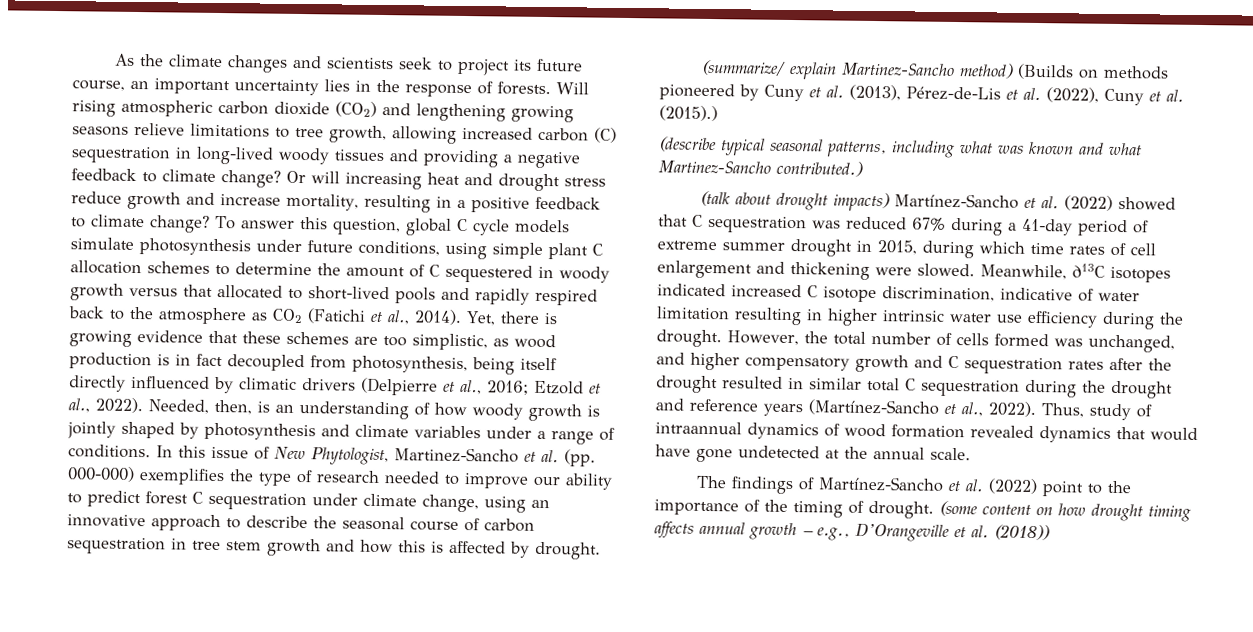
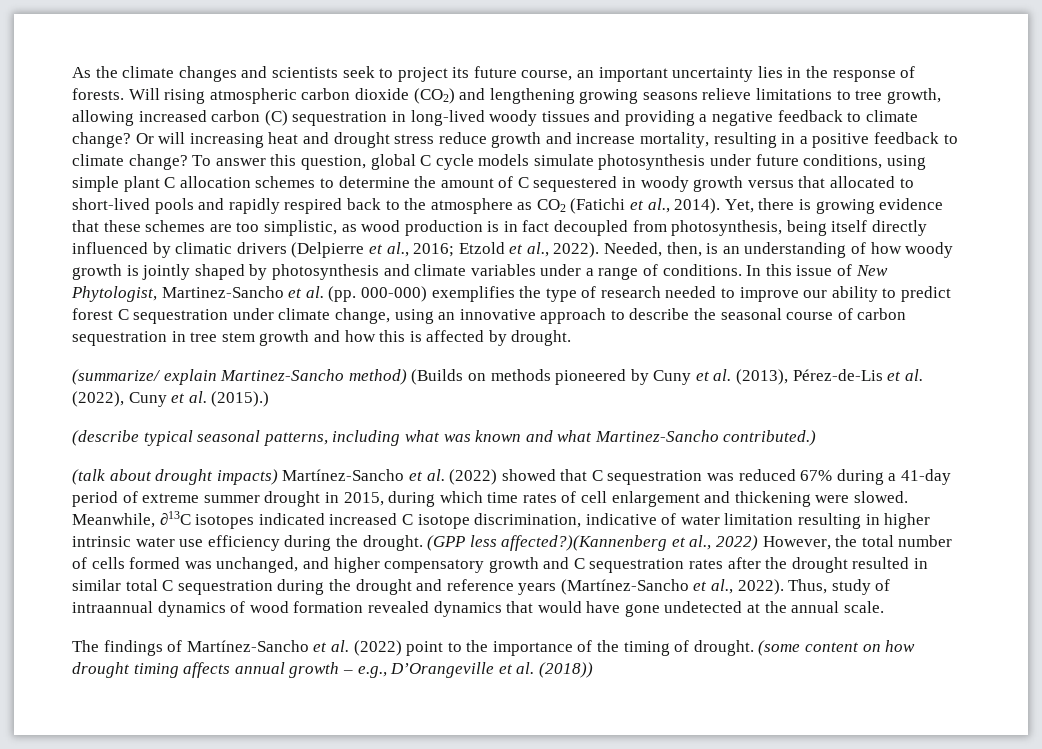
- However, the total number of cells formed was unchanged, and higher compensatory growth and C sequestration rates after the drought resulted in similar total C sequestration during the drought and reference years (Martínez-Sancho et al., 2022).
+ (GPP less affected?)(Kannenberg et al., 2022) However, the total number of cells formed was unchanged, and higher compensatory growth and C sequestration rates after the drought resulted in similar total C sequestration during the drought and reference years (Martínez-Sancho et al., 2022).

